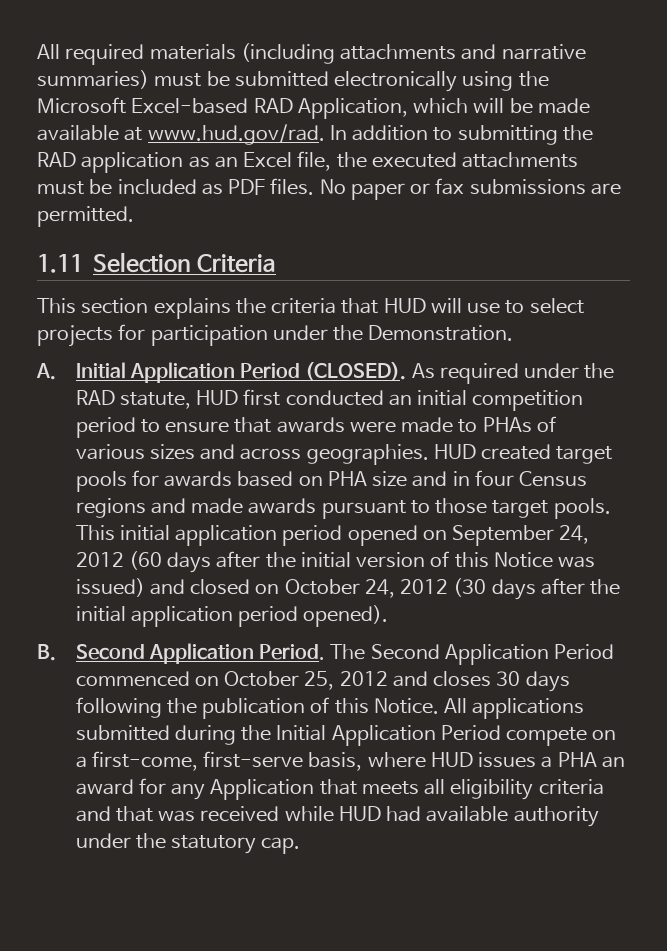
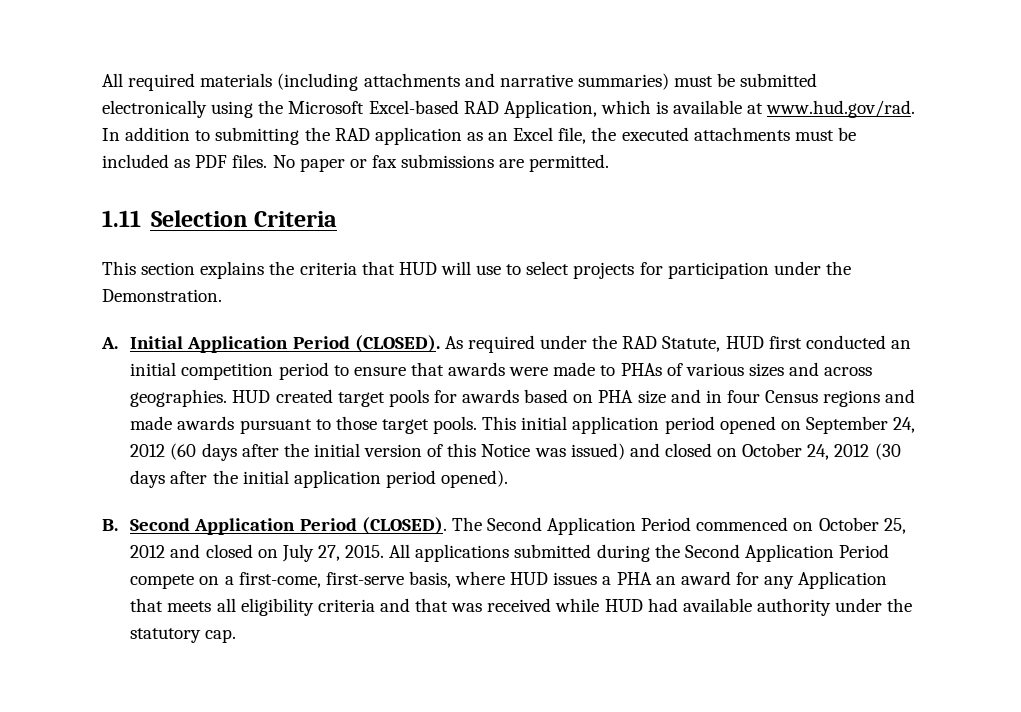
- All required materials (including attachments and narrative summaries) must be submitted electronically using the Microsoft Excel-based RAD Application, which will be made available at www.hud.gov/rad. In addition to submitting the RAD application as an Excel file, the executed attachments must be included as PDF files.
+ All required materials (including attachments and narrative summaries) must be submitted electronically using the Microsoft Excel-based RAD Application, which is available at www.hud.gov/rad. In addition to submitting the RAD application as an Excel file, the executed attachments must be included as PDF files.
- As required under the RAD statute, HUD first conducted an initial competition period to ensure that awards were made to PHAs of various sizes and across geographies.
+ As required under the RAD Statute, HUD first conducted an initial competition period to ensure that awards were made to PHAs of various sizes and across geographies.
- B. Second Application Period.
+ B. Second Application Period (CLOSED).
- The Second Application Period commenced on October 25, 2012 and closes 30 days following the publication of this Notice.
+ The Second Application Period commenced on October 25, 2012 and closed on July 27, 2015.
- All applications submitted during the Initial Application Period compete on a first-come, first-serve basis, where HUD issues a PHA an award for any Application that meets all eligibility criteria and that was received while HUD had available authority under the statutory cap.
+ All applications submitted during the Second Application Period compete on a first-come, first-serve basis, where HUD issues a PHA an award for any Application that meets all eligibility criteria and that was received while HUD had available authority under the statutory cap.

